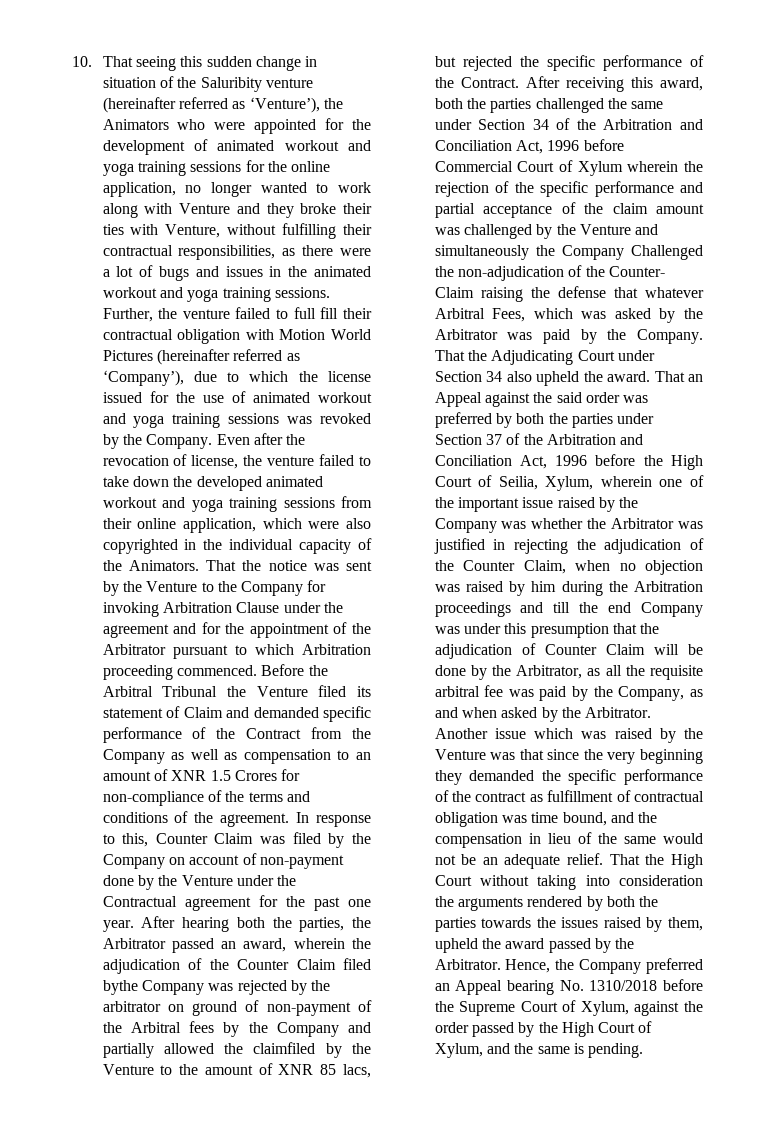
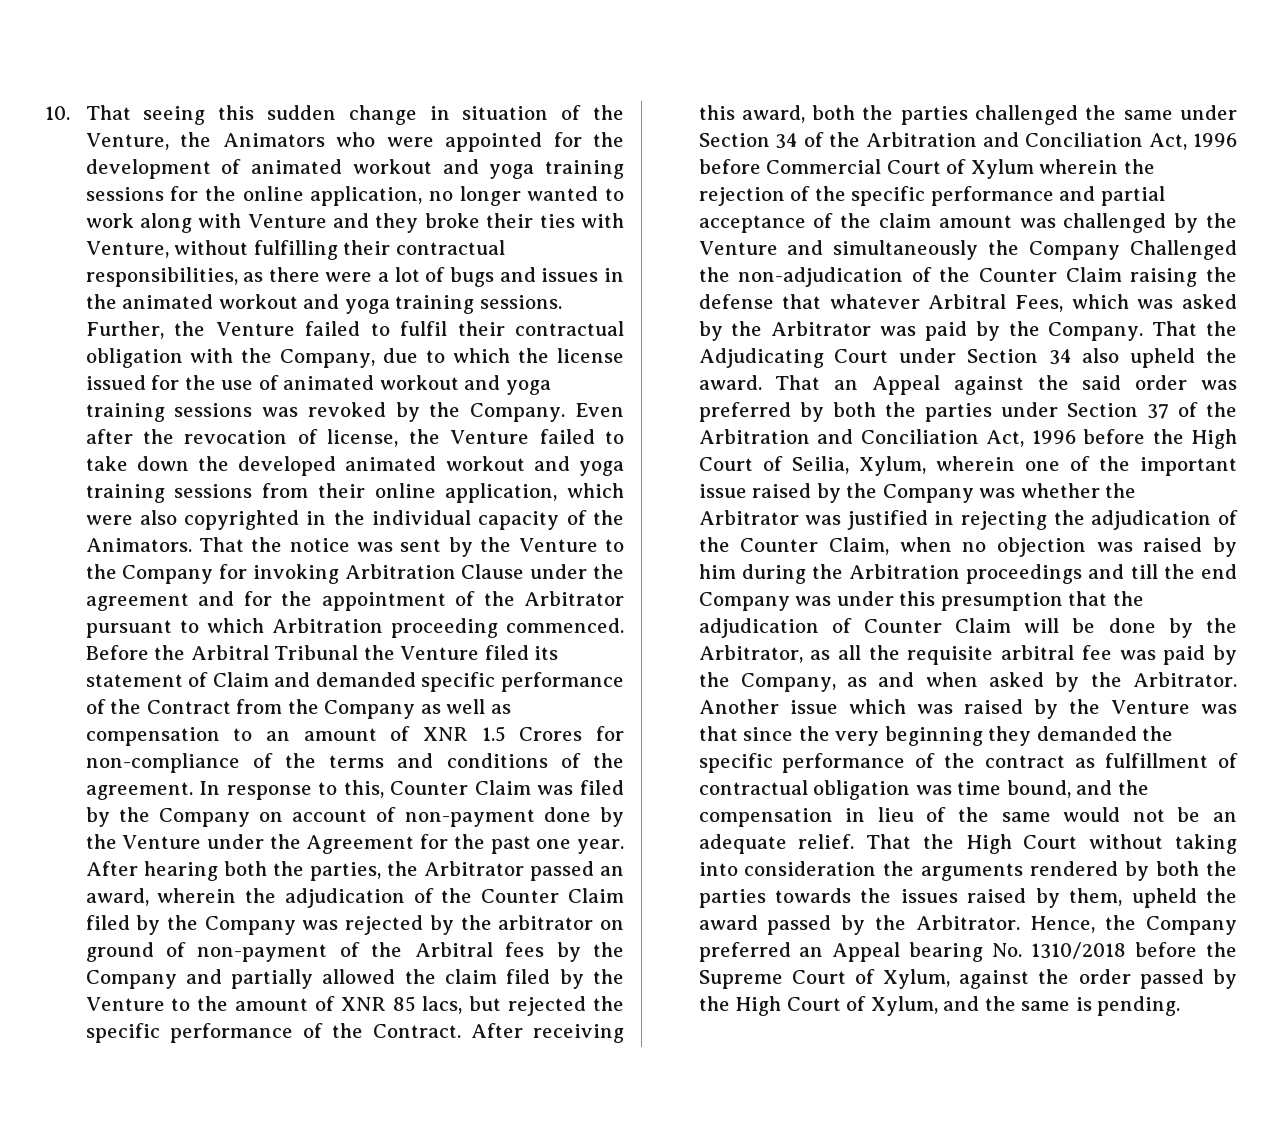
- 10. That seeing this sudden change in situation of the Saluribity venture (hereinafter referred as ‘Venture’), the Animators who were appointed for the development of animated workout and yoga training sessions for the online application, no longer wanted to work along with Venture and they broke their ties with Venture, without fulfilling their contractual responsibilities, as there were a lot of bugs and issues in the animated workout and yoga training sessions.
+ 10. That seeing this sudden change in situation of the Venture, the Animators who were appointed for the development of animated workout and yoga training sessions for the online application, no longer wanted to work along with Venture and they broke their ties with Venture, without fulfilling their contractual responsibilities, as there were a lot of bugs and issues in the animated workout and yoga training sessions.
- Further, the venture failed to full fill their contractual obligation with Motion World Pictures (hereinafter referred as ‘Company’), due to which the license issued for the use of animated workout and yoga training sessions was revoked by the Company.
+ Further, the Venture failed to fulfil their contractual obligation with the Company, due to which the license issued for the use of animated workout and yoga training sessions was revoked by the Company.
- Even after the revocation of license, the venture failed to take down the developed animated workout and yoga training sessions from their online application, which were also copyrighted in the individual capacity of the Animators.
+ Even after the revocation of license, the Venture failed to take down the developed animated workout and yoga training sessions from their online application, which were also copyrighted in the individual capacity of the Animators.
- In response to this, Counter Claim was filed by the Company on account of non-payment done by the Venture under the Contractual agreement for the past one year.
+ In response to this, Counter Claim was filed by the Company on account of non-payment done by the Venture under the Agreement for the past one year.
- After hearing both the parties, the Arbitrator passed an award, wherein the adjudication of the Counter Claim filed bythe Company was rejected by the arbitrator on ground of non-payment of the Arbitral fees by the Company and partially allowed the claimfiled by the Venture to the amount of XNR 85 lacs, but rejected the specific performance of the Contract.
+ After hearing both the parties, the Arbitrator passed an award, wherein the adjudication of the Counter Claim filed by the Company was rejected by the arbitrator on ground of non-payment of the Arbitral fees by the Company and partially allowed the claim filed by the Venture to the amount of XNR 85 lacs, but rejected the specific performance of the Contract.
- After receiving this award, both the parties challenged the same under Section 34 of the Arbitration and Conciliation Act, 1996 before Commercial Court of Xylum wherein the rejection of the specific performance and partial acceptance of the claim amount was challenged by the Venture and simultaneously the Company Challenged the non-adjudication of the Counter- Claim raising the defense that whatever Arbitral Fees, which was asked by the Arbitrator was paid by the Company.
+ After receiving this award, both the parties challenged the same under Section 34 of the Arbitration and Conciliation Act, 1996 before Commercial Court of Xylum wherein the rejection of the specific performance and partial acceptance of the claim amount was challenged by the Venture and simultaneously the Company Challenged the non-adjudication of the Counter Claim raising the defense that whatever Arbitral Fees, which was asked by the Arbitrator was paid by the Company.

